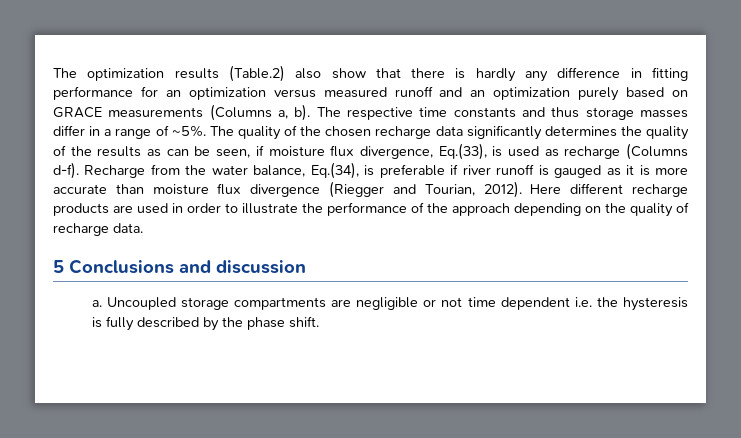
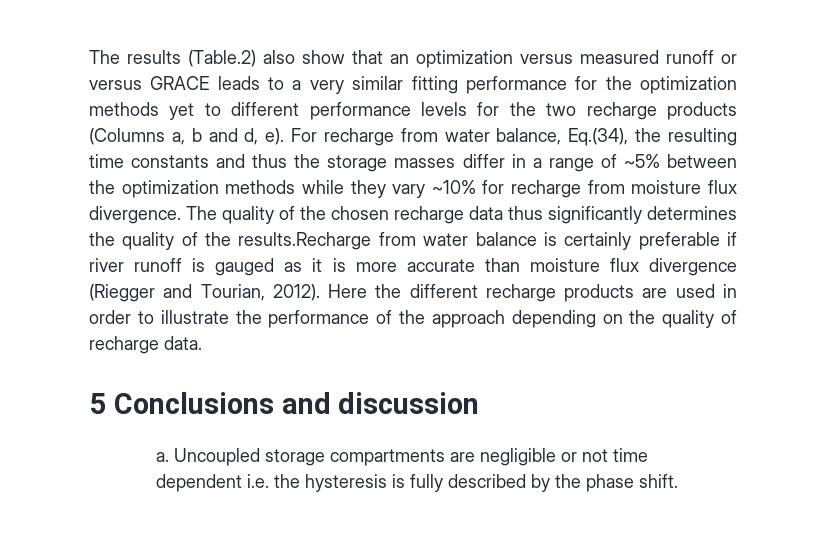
- The optimization results (Table.2) also show that there is hardly any difference in fitting performance for an optimization versus measured runoff and an optimization purely based on GRACE measurements (Columns a, b). The respective time constants and thus storage masses differ in a range of ~5%.
+ The results (Table.2) also show that an optimization versus measured runoff or versus GRACE leads to a very similar fitting performance for the optimization methods yet to different performance levels for the two recharge products (Columns a, b and d, e). For recharge from water balance, Eq.(34), the resulting time constants and thus the storage masses differ in a range of ~5% between the optimization methods while they vary ~10% for recharge from moisture flux divergence.
- The quality of the chosen recharge data significantly determines the quality of the results as can be seen, if moisture flux divergence, Eq.(33), is used as recharge (Columns d-f). Recharge from the water balance, Eq.(34), is preferable if river runoff is gauged as it is more accurate than moisture flux divergence (Riegger and Tourian, 2012).
+ The quality of the chosen recharge data thus significantly determines the quality of the results.Recharge from water balance is certainly preferable if river runoff is gauged as it is more accurate than moisture flux divergence (Riegger and Tourian, 2012).
- Here different recharge products are used in order to illustrate the performance of the approach depending on the quality of recharge data.
+ Here the different recharge products are used in order to illustrate the performance of the approach depending on the quality of recharge data.

